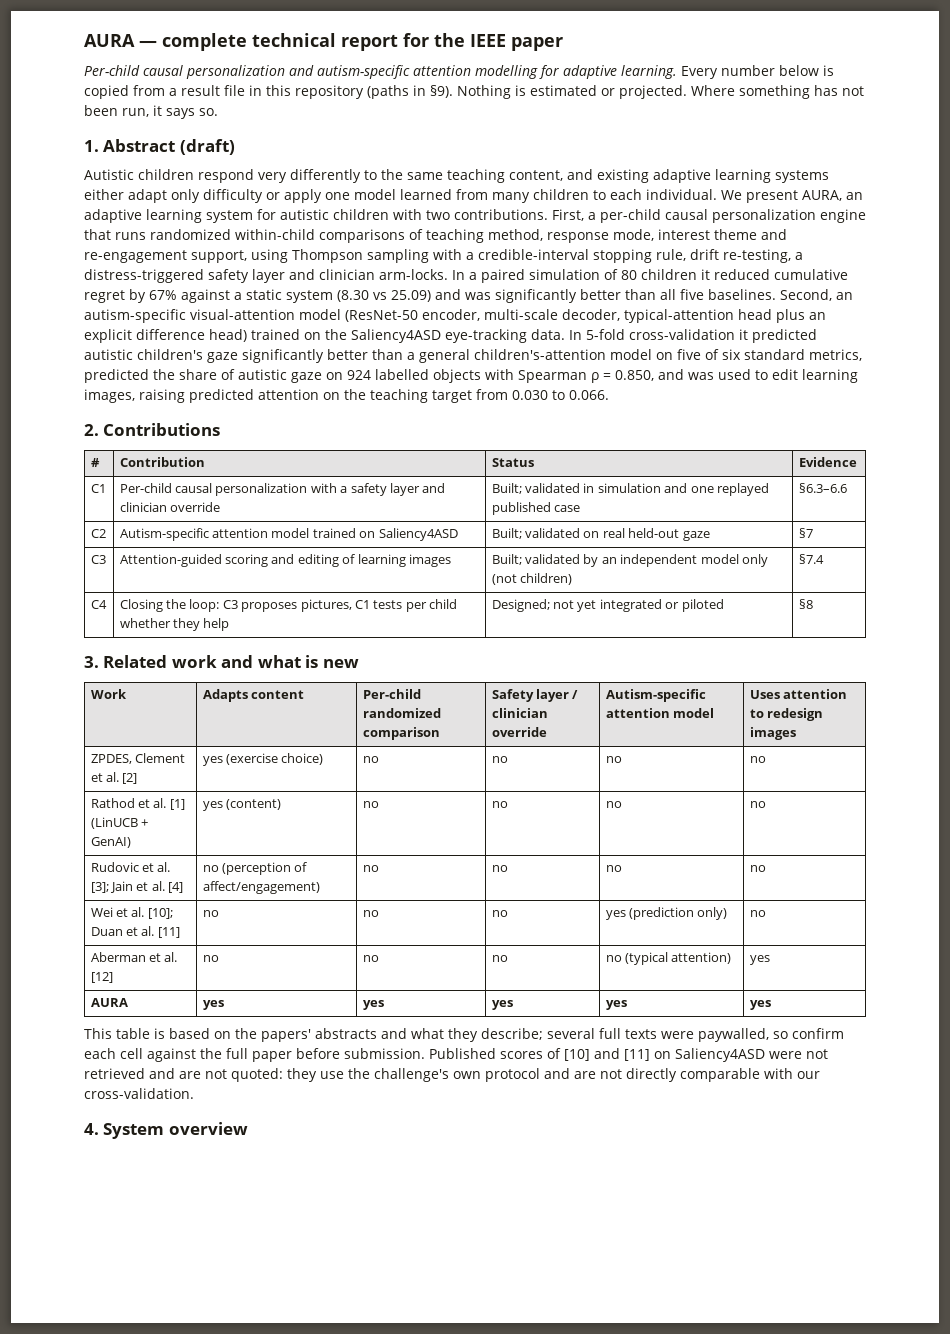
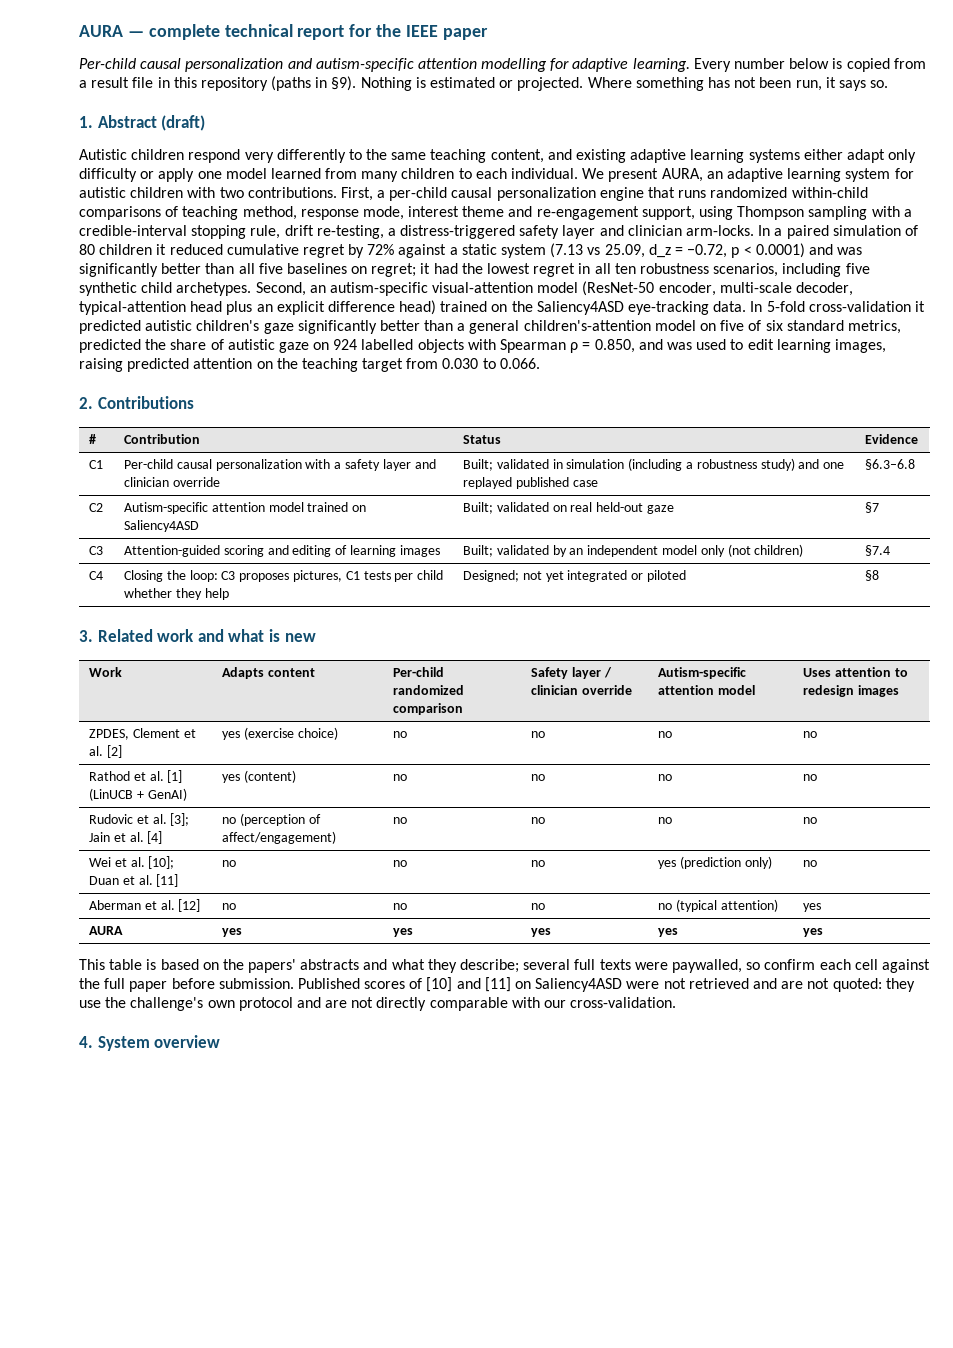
- In a paired simulation of 80 children it reduced cumulative regret by 67% against a static system (8.30 vs 25.09) and was significantly better than all five baselines.
+ In a paired simulation of 80 children it reduced cumulative regret by 72% against a static system (7.13 vs 25.09, d_z = −0.72, p < 0.0001) and was significantly better than all five baselines on regret; it had the lowest regret in all ten robustness scenarios, including five synthetic child archetypes.
- C1 | Per-child causal personalization with a safety layer and clinician override | Built; validated in simulation and one replayed published case | §6.3–6.6
+ C1 | Per-child causal personalization with a safety layer and clinician override | Built; validated in simulation (including a robustness study) and one replayed published case | §6.3–6.8

